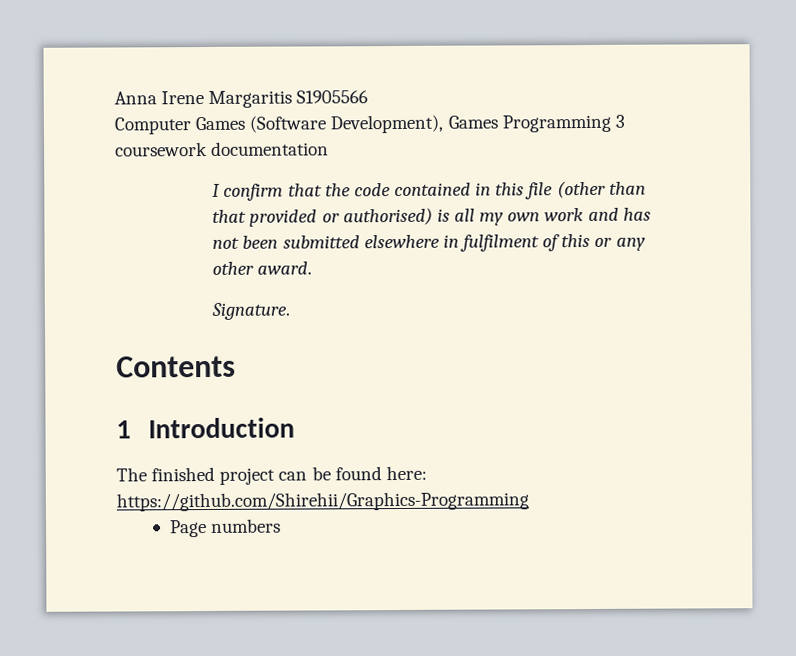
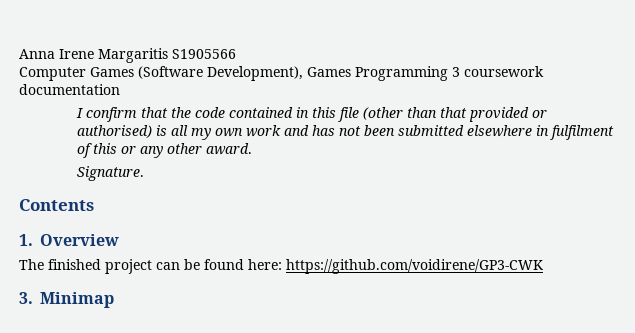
- 1 Introduction
+ 1. Overview
- The finished project can be found here: https://github.com/Shirehii/Graphics-Programming
- Page numbers
+ The finished project can be found here: https://github.com/voidirene/GP3-CWK
+ 3. Minimap

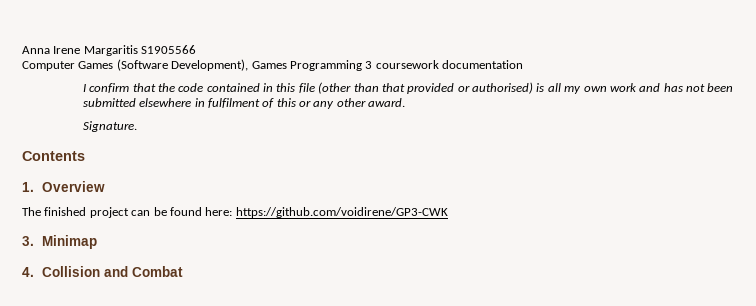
+ 4. Collision and Combat

